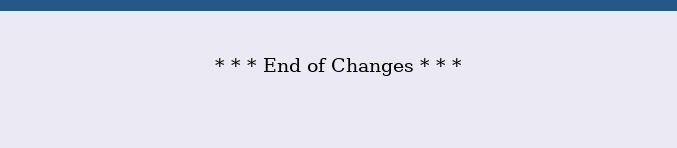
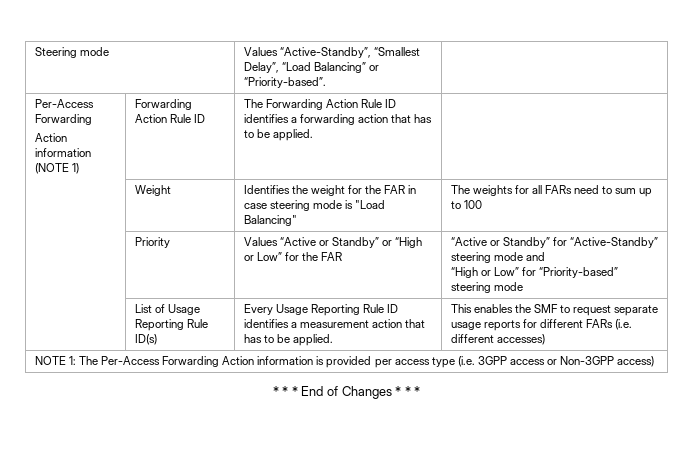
+ Steering mode | Values “Active-Standby”, “Smallest Delay”, “Load Balancing” or “Priority-based”. |
+ Per-Access Forwarding
+ Action information (NOTE 1) | Forwarding Action Rule ID | The Forwarding Action Rule ID identifies a forwarding action that has to be applied. |
+ | Weight | Identifies the weight for the FAR in case steering mode is "Load Balancing" | The weights for all FARs need to sum up to 100
+ | Priority | Values “Active or Standby” or “High or Low” for the FAR | “Active or Standby” for “Active-Standby” steering mode and
+ “High or Low” for “Priority-based” steering mode
+ | List of Usage Reporting Rule ID(s) | Every Usage Reporting Rule ID identifies a measurement action that has to be applied. | This enables the SMF to request separate usage reports for different FARs (i.e. different accesses)
+ NOTE 1: The Per-Access Forwarding Action information is provided per access type (i.e. 3GPP access or Non-3GPP access)

